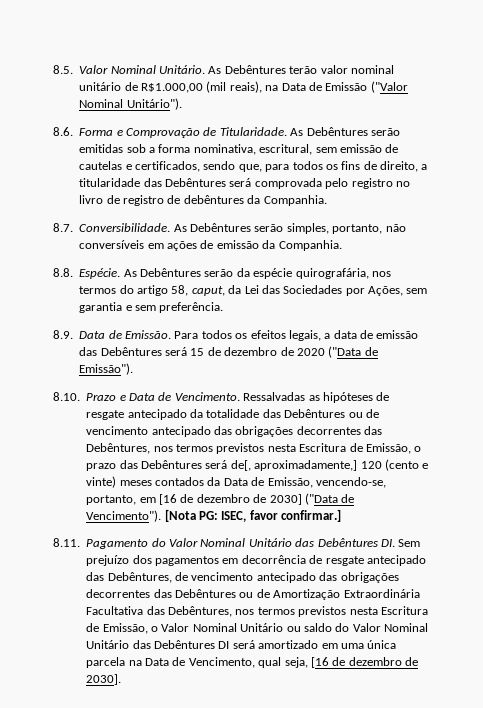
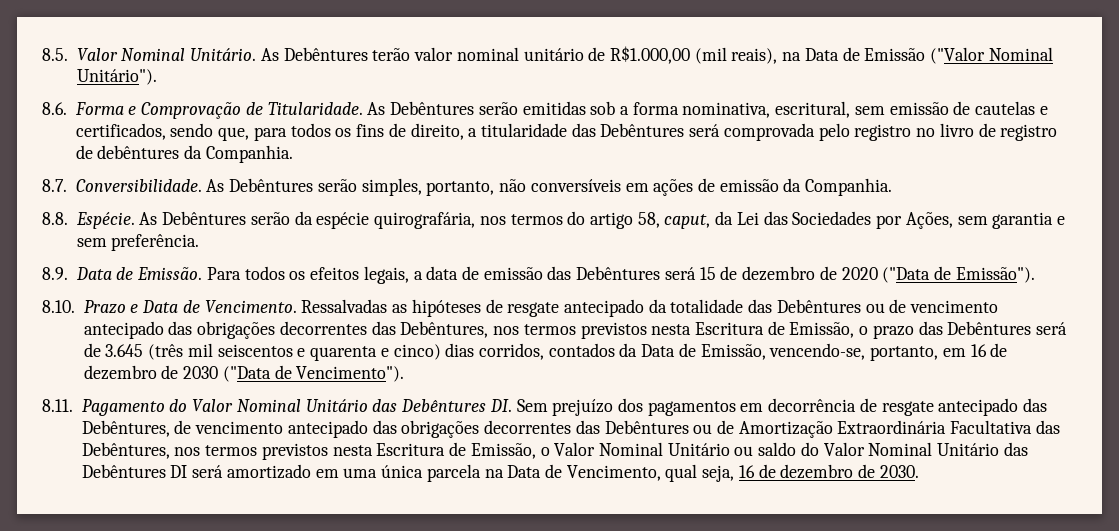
- Ressalvadas as hipóteses de resgate antecipado da totalidade das Debêntures ou de vencimento antecipado das obrigações decorrentes das Debêntures, nos termos previstos nesta Escritura de Emissão, o prazo das Debêntures será de[, aproximadamente,] 120 (cento e vinte) meses contados da Data de Emissão, vencendo-se, portanto, em [16 de dezembro de 2030] ("Data de Vencimento"). [Nota PG: ISEC, favor confirmar.]
+ Ressalvadas as hipóteses de resgate antecipado da totalidade das Debêntures ou de vencimento antecipado das obrigações decorrentes das Debêntures, nos termos previstos nesta Escritura de Emissão, o prazo das Debêntures será de 3.645 (três mil seiscentos e quarenta e cinco) dias corridos, contados da Data de Emissão, vencendo-se, portanto, em 16 de dezembro de 2030 ("Data de Vencimento").
- 8.11. Pagamento do Valor Nominal Unitário das Debêntures DI. Sem prejuízo dos pagamentos em decorrência de resgate antecipado das Debêntures, de vencimento antecipado das obrigações decorrentes das Debêntures ou de Amortização Extraordinária Facultativa das Debêntures, nos termos previstos nesta Escritura de Emissão, o Valor Nominal Unitário ou saldo do Valor Nominal Unitário das Debêntures DI será amortizado em uma única parcela na Data de Vencimento, qual seja, [16 de dezembro de 2030].
+ 8.11. Pagamento do Valor Nominal Unitário das Debêntures DI. Sem prejuízo dos pagamentos em decorrência de resgate antecipado das Debêntures, de vencimento antecipado das obrigações decorrentes das Debêntures ou de Amortização Extraordinária Facultativa das Debêntures, nos termos previstos nesta Escritura de Emissão, o Valor Nominal Unitário ou saldo do Valor Nominal Unitário das Debêntures DI será amortizado em uma única parcela na Data de Vencimento, qual seja, 16 de dezembro de 2030.

